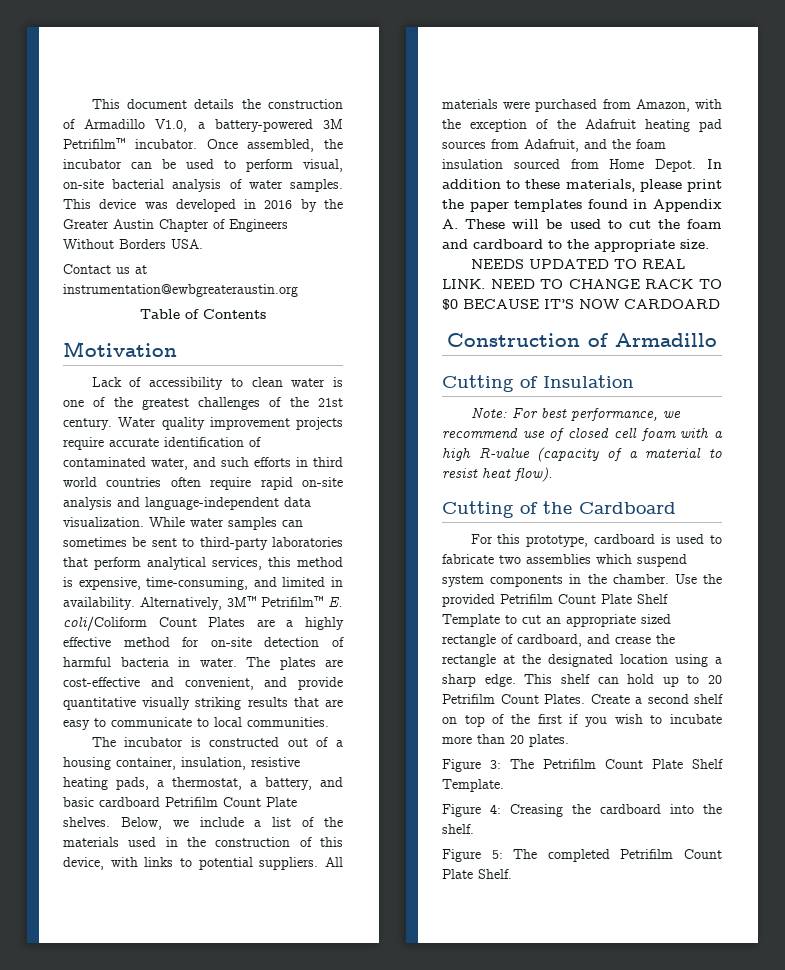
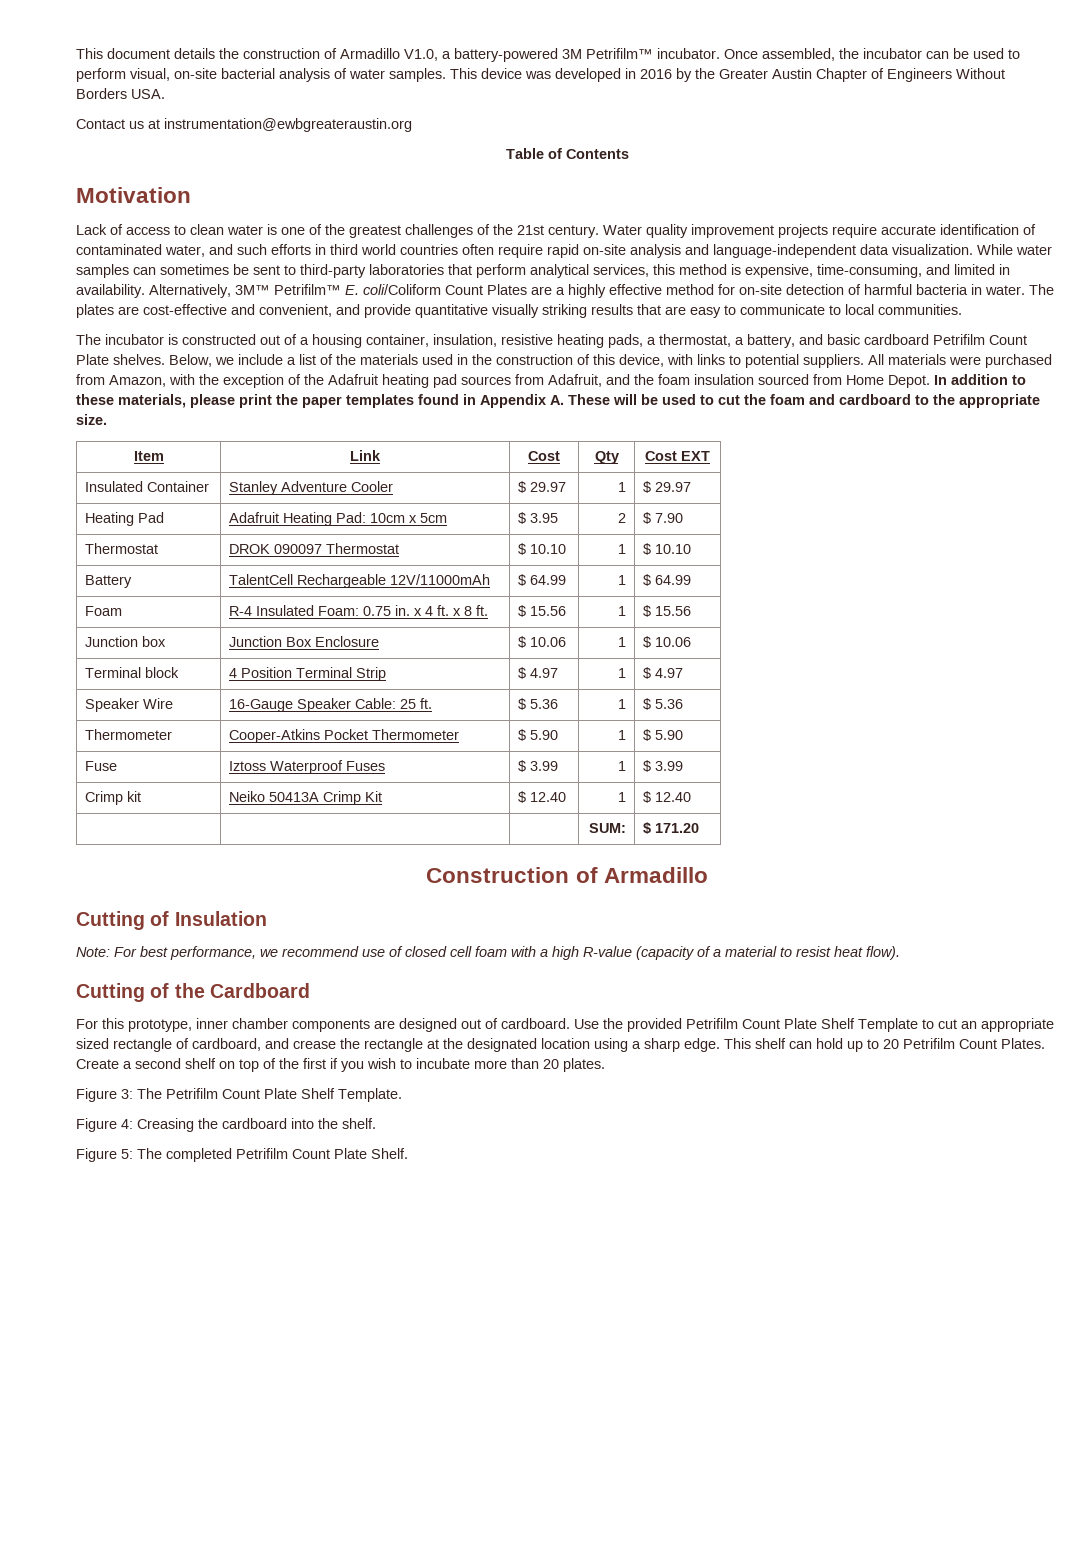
- Lack of accessibility to clean water is one of the greatest challenges of the 21st century.
+ Lack of access to clean water is one of the greatest challenges of the 21st century.
- NEEDS UPDATED TO REAL LINK. NEED TO CHANGE RACK TO $0 BECAUSE IT’S NOW CARDOARD
+ Item | Link | Cost | Qty | Cost EXT
+ Insulated Container | Stanley Adventure Cooler | $ 29.97 | 1 | $ 29.97
+ Heating Pad | Adafruit Heating Pad: 10cm x 5cm | $ 3.95 | 2 | $ 7.90
+ Thermostat | DROK 090097 Thermostat | $ 10.10 | 1 | $ 10.10
+ Battery | TalentCell Rechargeable 12V/11000mAh | $ 64.99 | 1 | $ 64.99
+ Foam | R-4 Insulated Foam: 0.75 in. x 4 ft. x 8 ft. | $ 15.56 | 1 | $ 15.56
+ Junction box | Junction Box Enclosure | $ 10.06 | 1 | $ 10.06
+ Terminal block | 4 Position Terminal Strip | $ 4.97 | 1 | $ 4.97
+ Speaker Wire | 16-Gauge Speaker Cable: 25 ft. | $ 5.36 | 1 | $ 5.36
+ Thermometer | Cooper-Atkins Pocket Thermometer | $ 5.90 | 1 | $ 5.90
+ Fuse | Iztoss Waterproof Fuses | $ 3.99 | 1 | $ 3.99
+ Crimp kit | Neiko 50413A Crimp Kit | $ 12.40 | 1 | $ 12.40
+ | | | SUM: | $ 171.20
- For this prototype, cardboard is used to fabricate two assemblies which suspend system components in the chamber.
+ For this prototype, inner chamber components are designed out of cardboard.

